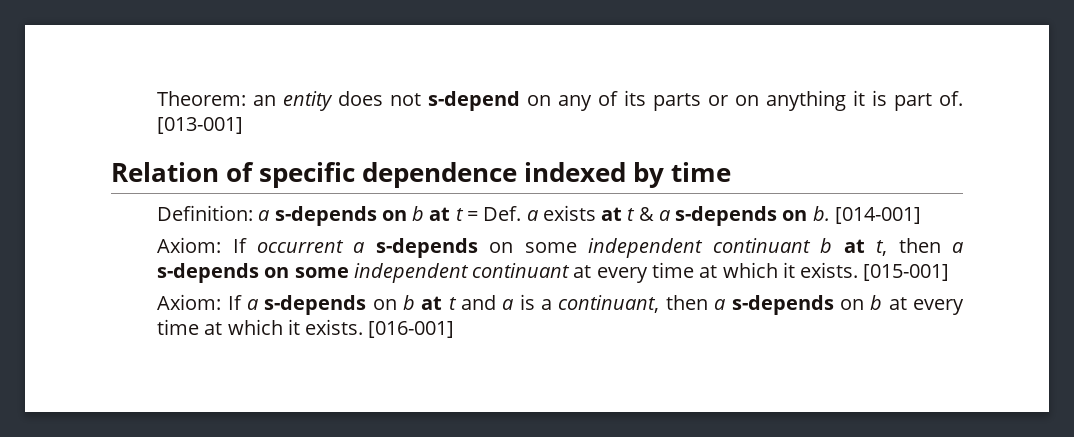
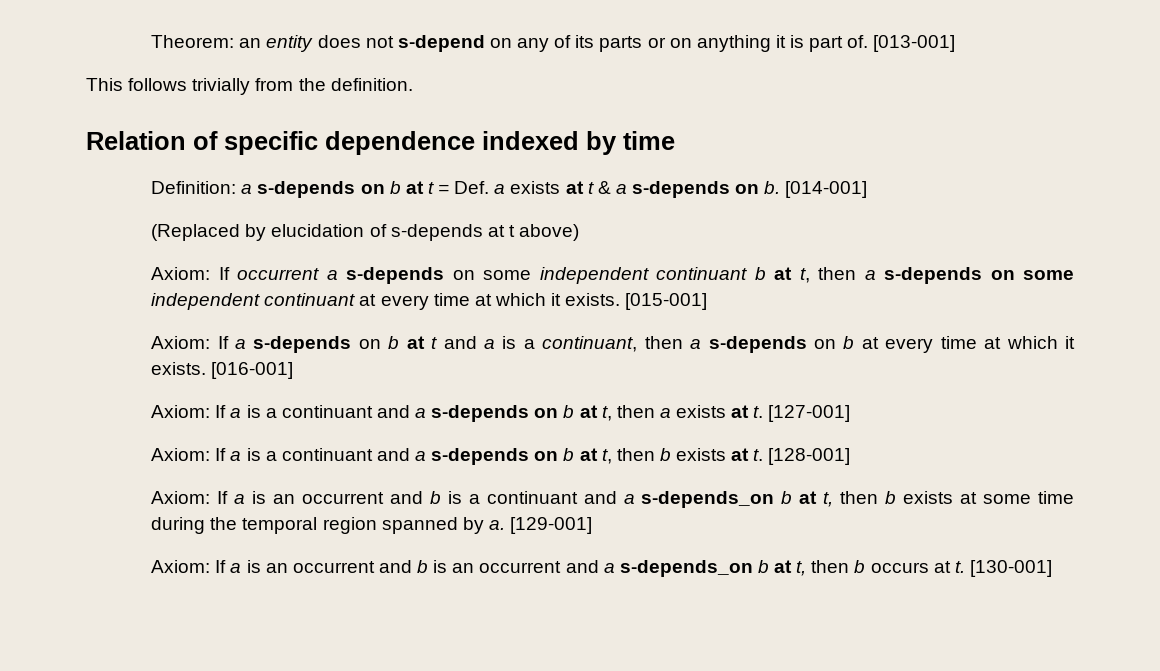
+ This follows trivially from the definition.
+ (Replaced by elucidation of s-depends at t above)
+ Axiom: If a is a continuant and a s-depends on b at t, then a exists at t. [127-001]
+ Axiom: If a is a continuant and a s-depends on b at t, then b exists at t. [128-001]
+ Axiom: If a is an occurrent and b is a continuant and a s-depends_on b at t, then b exists at some time during the temporal region spanned by a. [129-001]
+ Axiom: If a is an occurrent and b is an occurrent and a s-depends_on b at t, then b occurs at t. [130-001]

